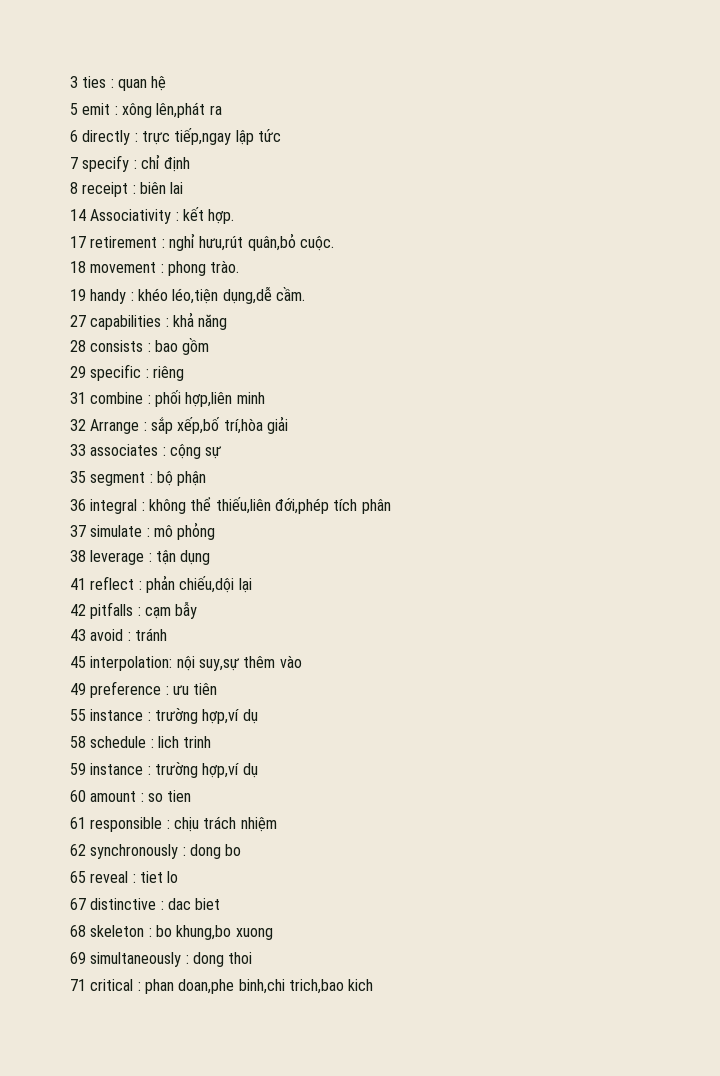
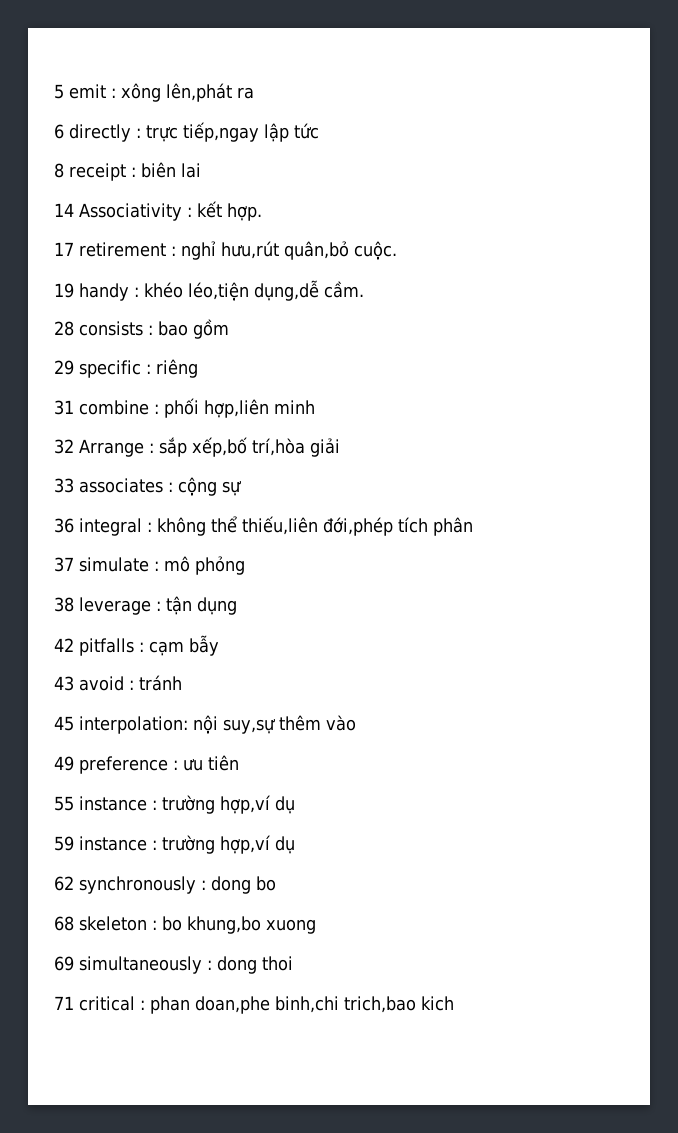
- 3 ties : quan hệ
- 7 specify : chỉ định
- 18 movement : phong trào.
- 27 capabilities : khả năng
- 35 segment : bộ phận
- 41 reflect : phản chiếu,dội lại
- 58 schedule : lich trinh
- 60 amount : so tien
- 61 responsible : chịu trách nhiệm
- 65 reveal : tiet lo
- 67 distinctive : dac biet

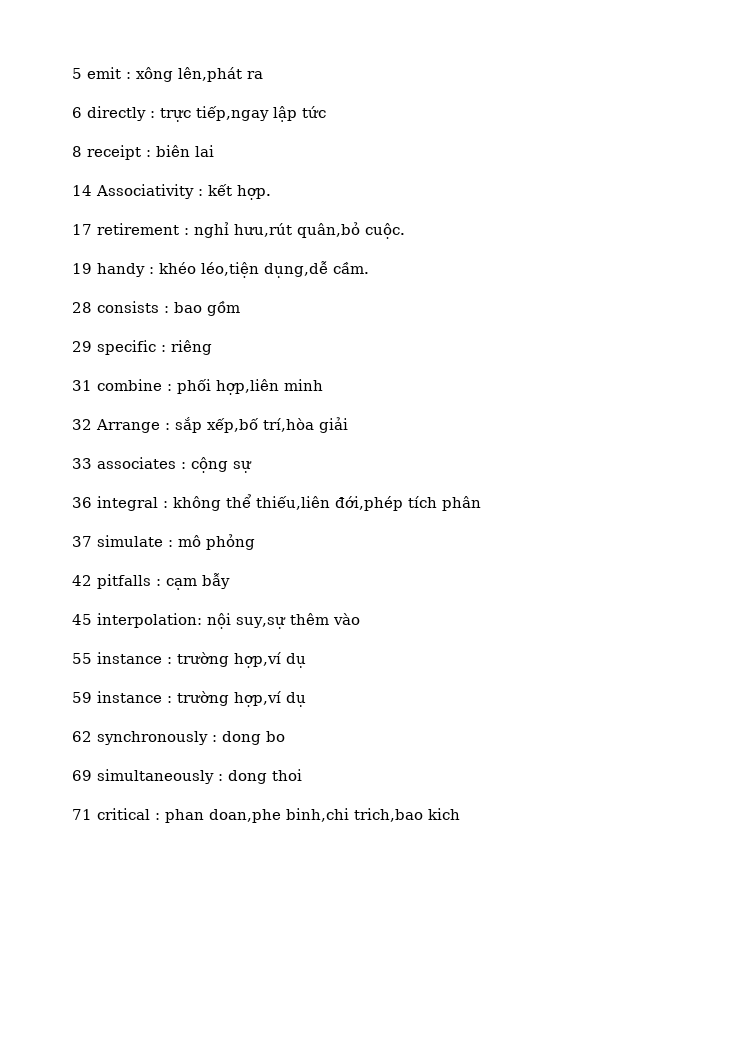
- 38 leverage : tận dụng
- 43 avoid : tránh
- 49 preference : ưu tiên
- 68 skeleton : bo khung,bo xuong

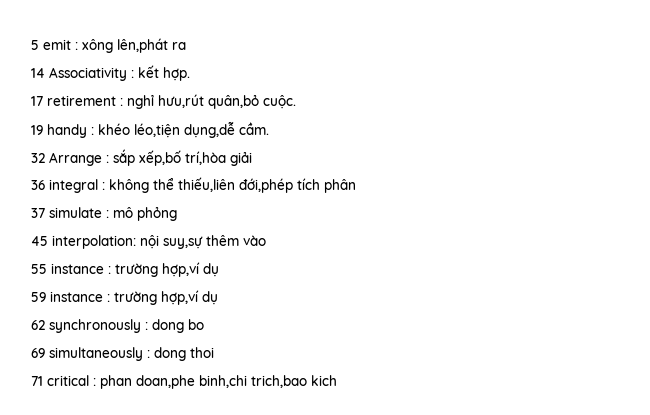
- 6 directly : trực tiếp,ngay lập tức
- 8 receipt : biên lai
- 28 consists : bao gồm
- 29 specific : riêng
- 31 combine : phối hợp,liên minh
- 33 associates : cộng sự
- 42 pitfalls : cạm bẫy

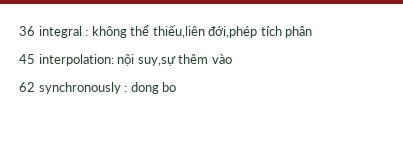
- 5 emit : xông lên,phát ra
- 14 Associativity : kết hợp.
- 17 retirement : nghỉ hưu,rút quân,bỏ cuộc.
- 19 handy : khéo léo,tiện dụng,dễ cầm.
- 32 Arrange : sắp xếp,bố trí,hòa giải
- 37 simulate : mô phỏng
- 55 instance : trường hợp,ví dụ
- 59 instance : trường hợp,ví dụ
- 69 simultaneously : dong thoi
- 71 critical : phan doan,phe binh,chi trich,bao kich

